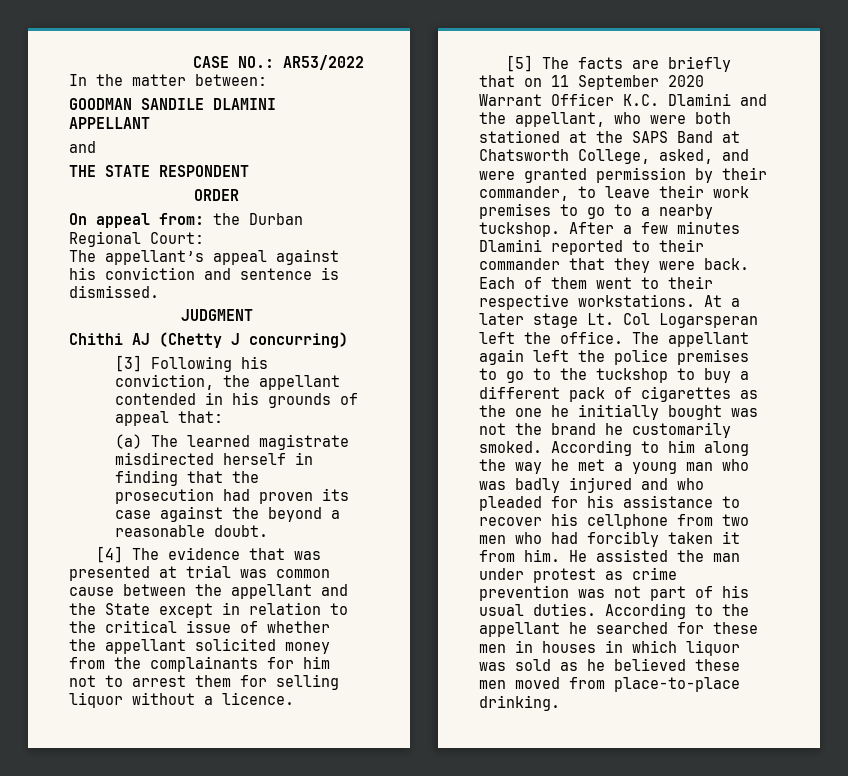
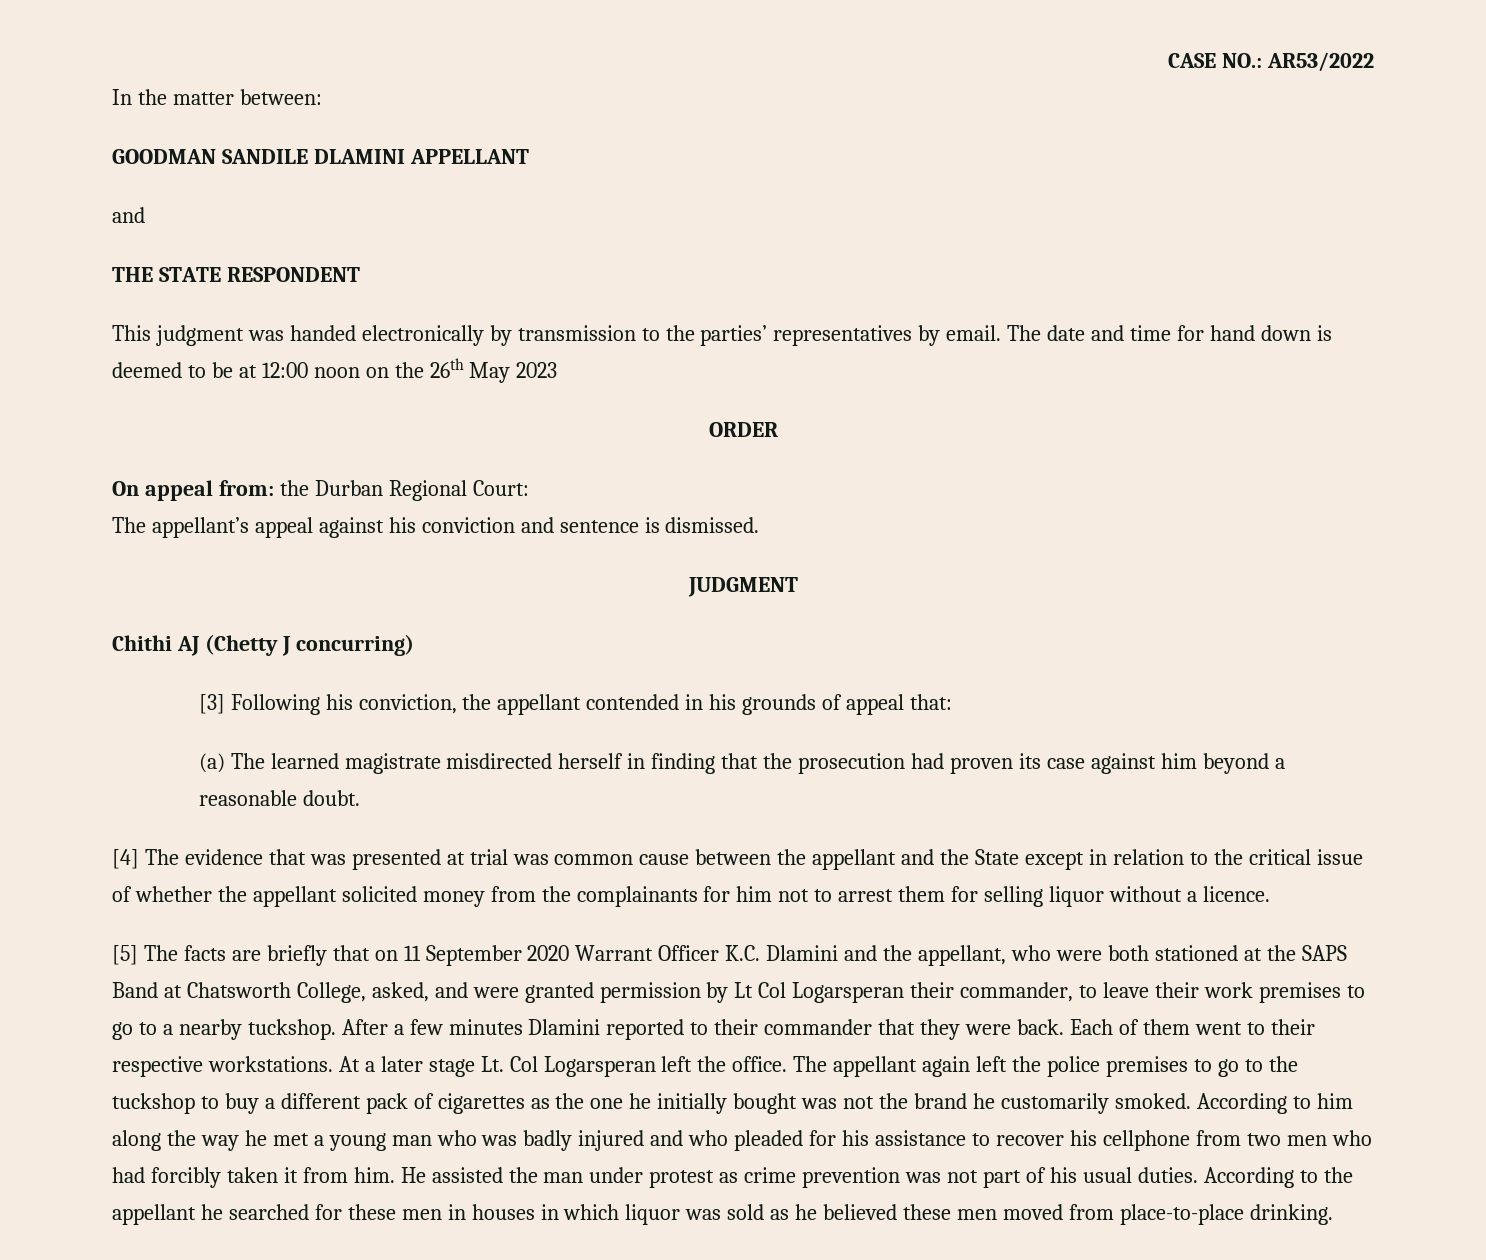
+ This judgment was handed electronically by transmission to the parties’ representatives by email. The date and time for hand down is deemed to be at 12:00 noon on the 26th May 2023
- (a) The learned magistrate misdirected herself in finding that the prosecution had proven its case against the beyond a reasonable doubt.
+ (a) The learned magistrate misdirected herself in finding that the prosecution had proven its case against him beyond a reasonable doubt.
- [5] The facts are briefly that on 11 September 2020 Warrant Officer K.C. Dlamini and the appellant, who were both stationed at the SAPS Band at Chatsworth College, asked, and were granted permission by their commander, to leave their work premises to go to a nearby tuckshop.
+ [5] The facts are briefly that on 11 September 2020 Warrant Officer K.C. Dlamini and the appellant, who were both stationed at the SAPS Band at Chatsworth College, asked, and were granted permission by Lt Col Logarsperan their commander, to leave their work premises to go to a nearby tuckshop.

